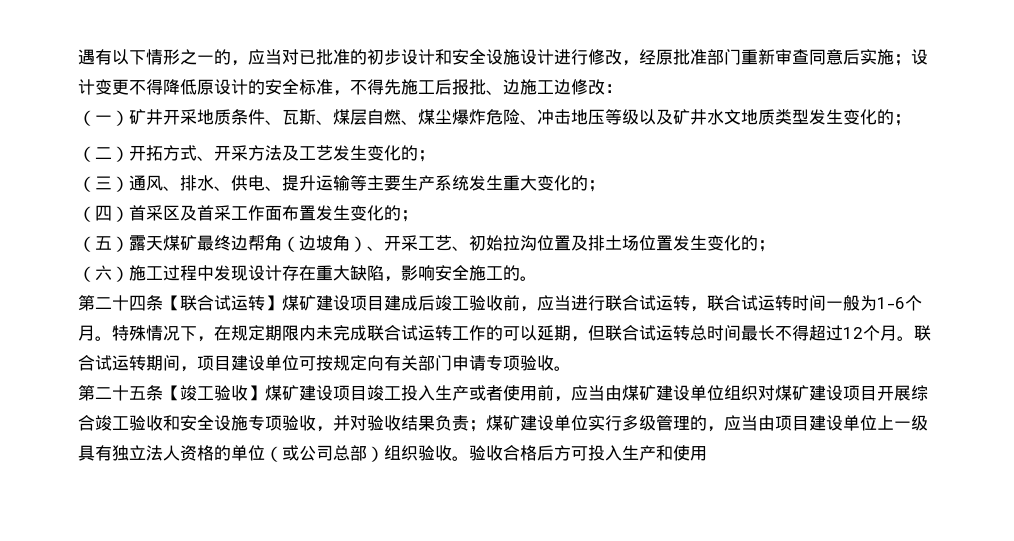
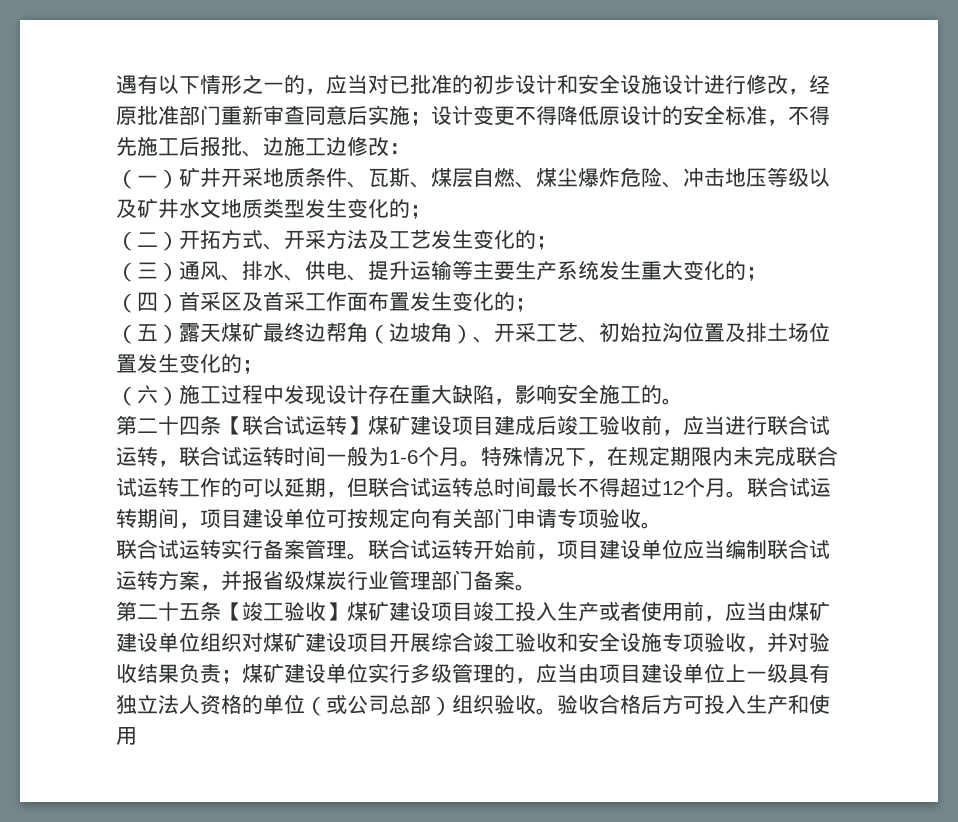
+ 联合试运转实行备案管理。联合试运转开始前，项目建设单位应当编制联合试运转方案，并报省级煤炭行业管理部门备案。

